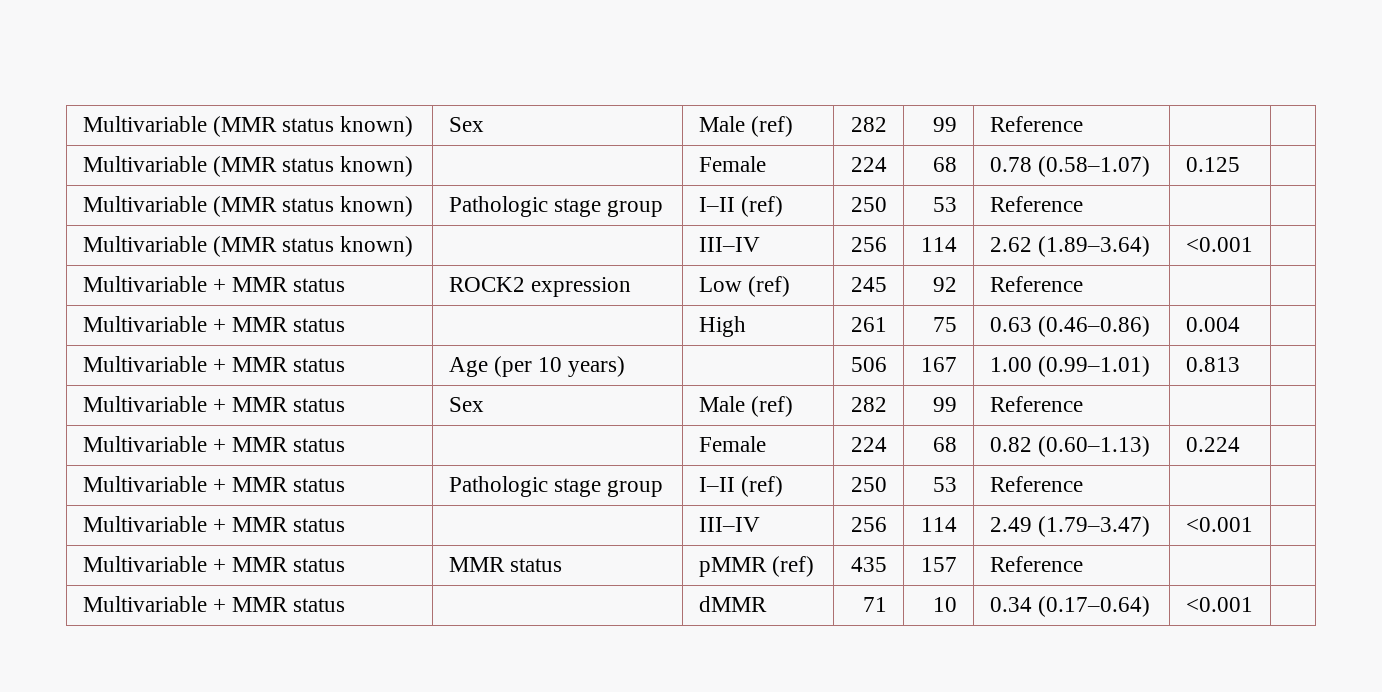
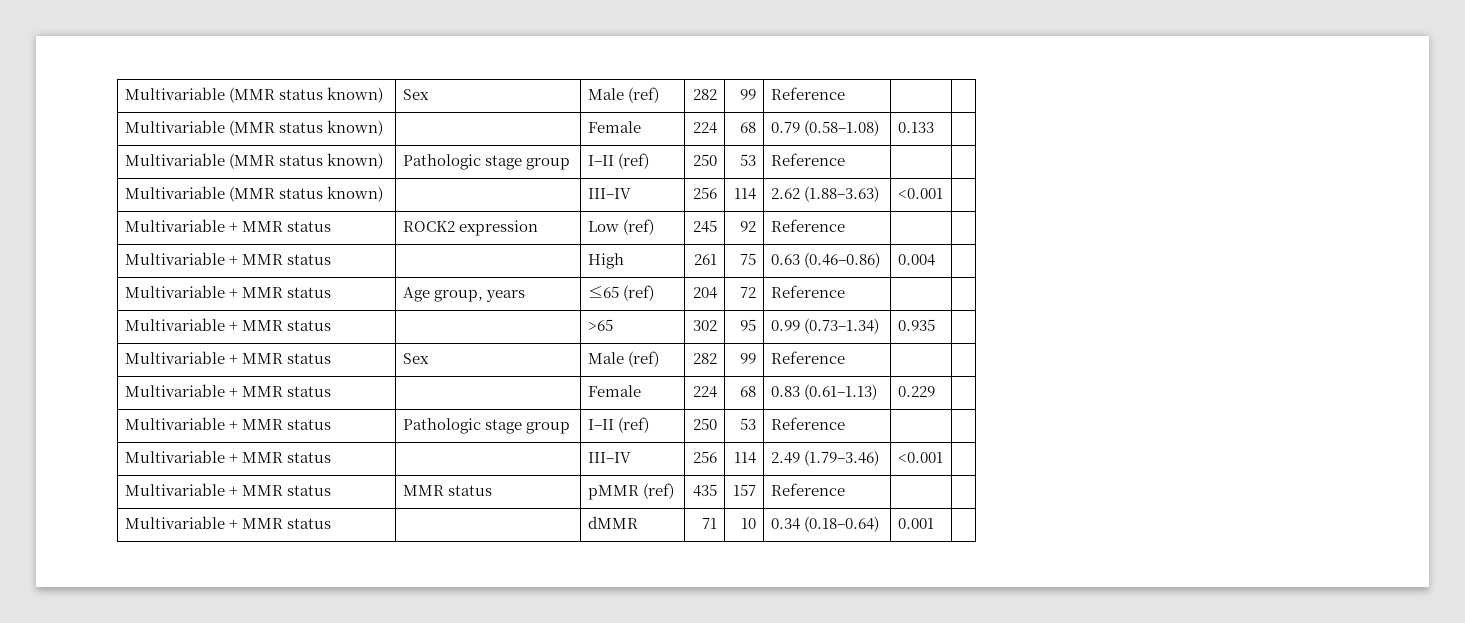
- Multivariable (MMR status known) | | Female | 224 | 68 | 0.78 (0.58–1.07) | 0.125 |
+ Multivariable (MMR status known) | | Female | 224 | 68 | 0.79 (0.58–1.08) | 0.133 |
- Multivariable (MMR status known) | | III–IV | 256 | 114 | 2.62 (1.89–3.64) | <0.001 |
+ Multivariable (MMR status known) | | III–IV | 256 | 114 | 2.62 (1.88–3.63) | <0.001 |
- Multivariable + MMR status | Age (per 10 years) | | 506 | 167 | 1.00 (0.99–1.01) | 0.813 |
+ Multivariable + MMR status | Age group, years | ≤65 (ref) | 204 | 72 | Reference | |
+ Multivariable + MMR status | | >65 | 302 | 95 | 0.99 (0.73–1.34) | 0.935 |
- Multivariable + MMR status | | Female | 224 | 68 | 0.82 (0.60–1.13) | 0.224 |
+ Multivariable + MMR status | | Female | 224 | 68 | 0.83 (0.61–1.13) | 0.229 |
- Multivariable + MMR status | | III–IV | 256 | 114 | 2.49 (1.79–3.47) | <0.001 |
+ Multivariable + MMR status | | III–IV | 256 | 114 | 2.49 (1.79–3.46) | <0.001 |
- Multivariable + MMR status | | dMMR | 71 | 10 | 0.34 (0.17–0.64) | <0.001 |
+ Multivariable + MMR status | | dMMR | 71 | 10 | 0.34 (0.18–0.64) | 0.001 |

